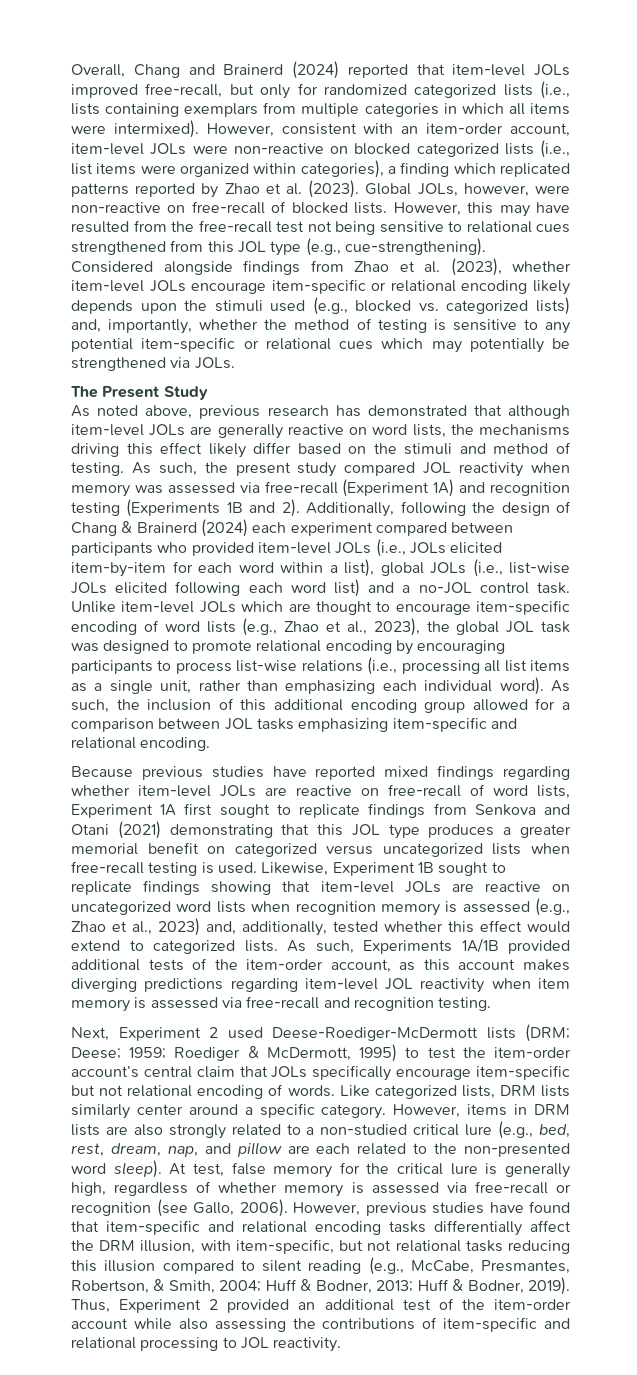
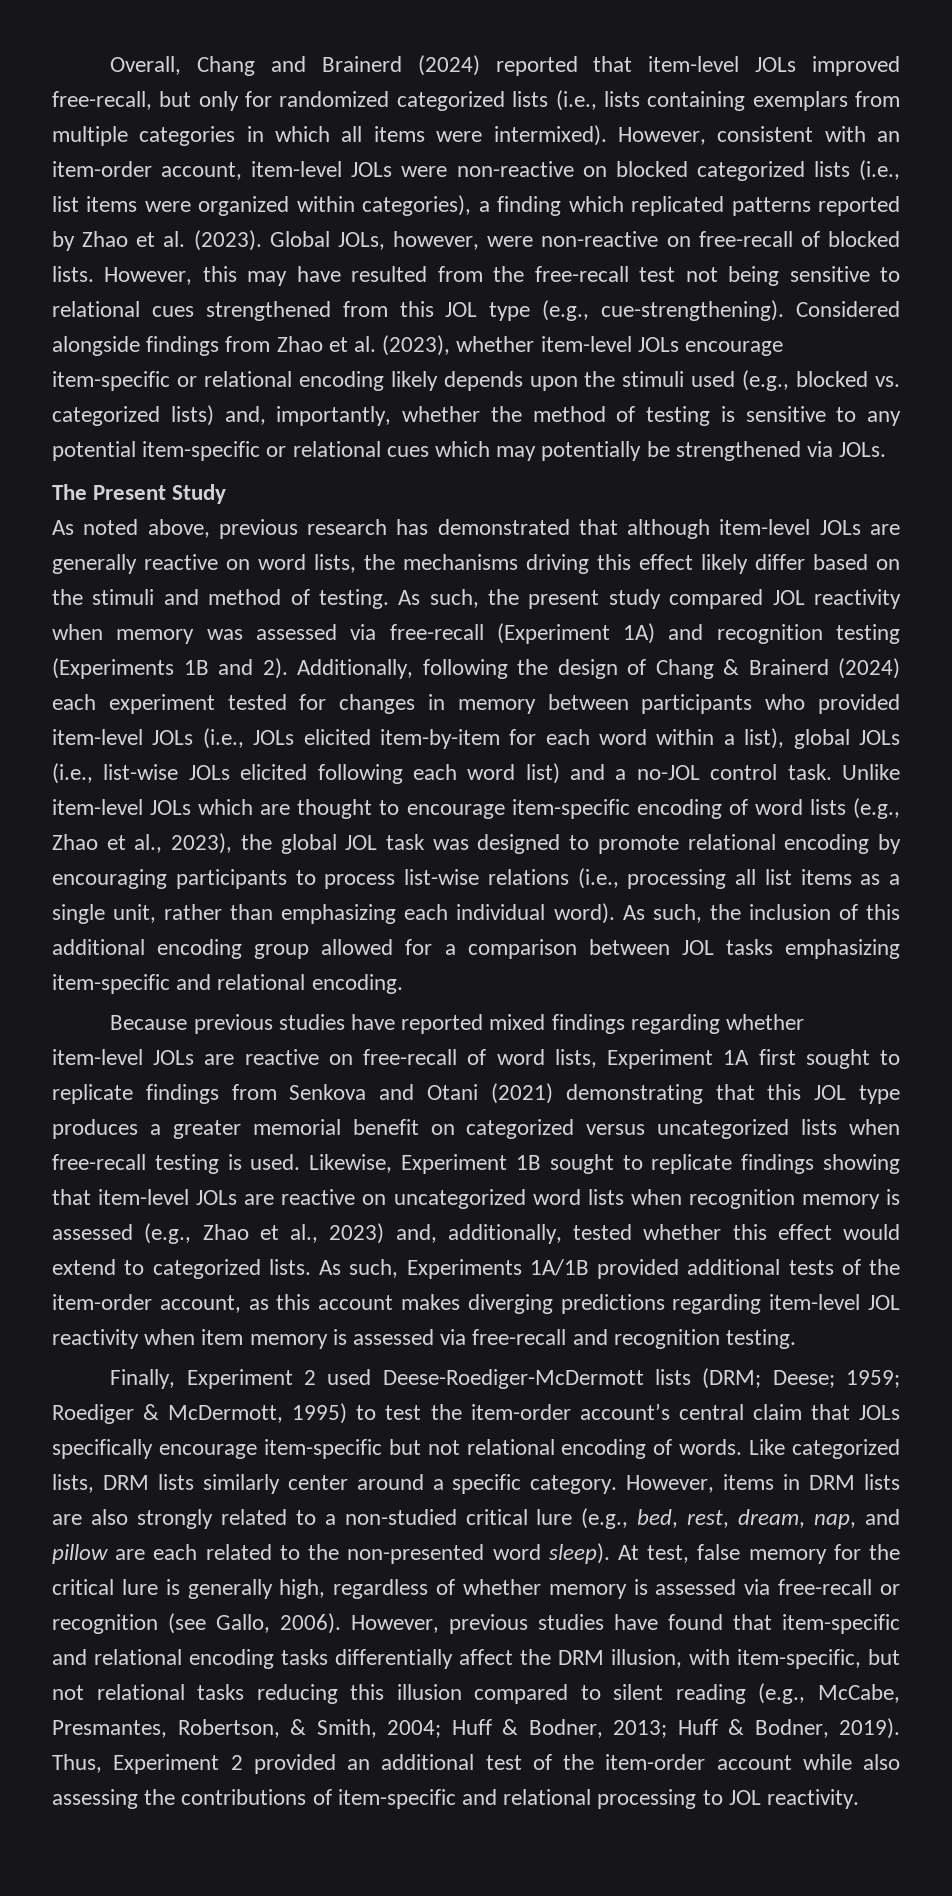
- Additionally, following the design of Chang & Brainerd (2024) each experiment compared between participants who provided item-level JOLs (i.e., JOLs elicited item-by-item for each word within a list), global JOLs (i.e., list-wise JOLs elicited following each word list) and a no-JOL control task.
+ Additionally, following the design of Chang & Brainerd (2024) each experiment tested for changes in memory between participants who provided item-level JOLs (i.e., JOLs elicited item-by-item for each word within a list), global JOLs (i.e., list-wise JOLs elicited following each word list) and a no-JOL control task.
- Next, Experiment 2 used Deese-Roediger-McDermott lists (DRM; Deese; 1959; Roediger & McDermott, 1995) to test the item-order account’s central claim that JOLs specifically encourage item-specific but not relational encoding of words.
+ Finally, Experiment 2 used Deese-Roediger-McDermott lists (DRM; Deese; 1959; Roediger & McDermott, 1995) to test the item-order account’s central claim that JOLs specifically encourage item-specific but not relational encoding of words.

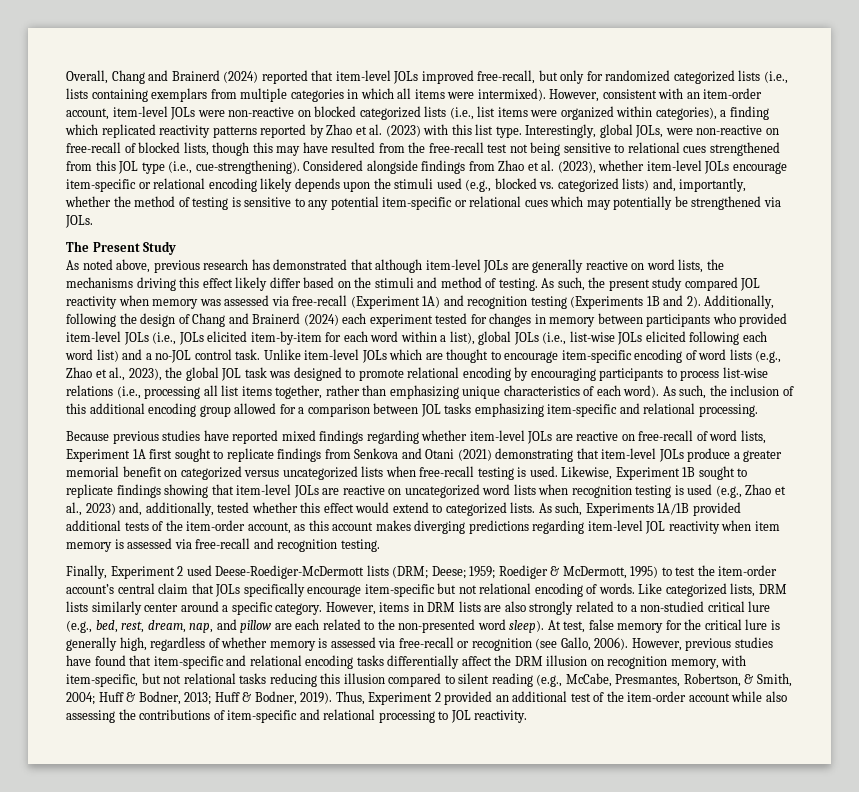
- However, consistent with an item-order account, item-level JOLs were non-reactive on blocked categorized lists (i.e., list items were organized within categories), a finding which replicated patterns reported by Zhao et al. (2023). Global JOLs, however, were non-reactive on free-recall of blocked lists. However, this may have resulted from the free-recall test not being sensitive to relational cues strengthened from this JOL type (e.g., cue-strengthening).
+ However, consistent with an item-order account, item-level JOLs were non-reactive on blocked categorized lists (i.e., list items were organized within categories), a finding which replicated reactivity patterns reported by Zhao et al. (2023) with this list type. Interestingly, global JOLs, were non-reactive on free-recall of blocked lists, though this may have resulted from the free-recall test not being sensitive to relational cues strengthened from this JOL type (i.e., cue-strengthening).
- Additionally, following the design of Chang & Brainerd (2024) each experiment tested for changes in memory between participants who provided item-level JOLs (i.e., JOLs elicited item-by-item for each word within a list), global JOLs (i.e., list-wise JOLs elicited following each word list) and a no-JOL control task.
+ Additionally, following the design of Chang and Brainerd (2024) each experiment tested for changes in memory between participants who provided item-level JOLs (i.e., JOLs elicited item-by-item for each word within a list), global JOLs (i.e., list-wise JOLs elicited following each word list) and a no-JOL control task.
- Unlike item-level JOLs which are thought to encourage item-specific encoding of word lists (e.g., Zhao et al., 2023), the global JOL task was designed to promote relational encoding by encouraging participants to process list-wise relations (i.e., processing all list items as a single unit, rather than emphasizing each individual word).
+ Unlike item-level JOLs which are thought to encourage item-specific encoding of word lists (e.g., Zhao et al., 2023), the global JOL task was designed to promote relational encoding by encouraging participants to process list-wise relations (i.e., processing all list items together, rather than emphasizing unique characteristics of each word).
- As such, the inclusion of this additional encoding group allowed for a comparison between JOL tasks emphasizing item-specific and relational encoding.
+ As such, the inclusion of this additional encoding group allowed for a comparison between JOL tasks emphasizing item-specific and relational processing.
- Because previous studies have reported mixed findings regarding whether item-level JOLs are reactive on free-recall of word lists, Experiment 1A first sought to replicate findings from Senkova and Otani (2021) demonstrating that this JOL type produces a greater memorial benefit on categorized versus uncategorized lists when free-recall testing is used.
+ Because previous studies have reported mixed findings regarding whether item-level JOLs are reactive on free-recall of word lists, Experiment 1A first sought to replicate findings from Senkova and Otani (2021) demonstrating that item-level JOLs produce a greater memorial benefit on categorized versus uncategorized lists when free-recall testing is used.
- Likewise, Experiment 1B sought to replicate findings showing that item-level JOLs are reactive on uncategorized word lists when recognition memory is assessed (e.g., Zhao et al., 2023) and, additionally, tested whether this effect would extend to categorized lists.
+ Likewise, Experiment 1B sought to replicate findings showing that item-level JOLs are reactive on uncategorized word lists when recognition testing is used (e.g., Zhao et al., 2023) and, additionally, tested whether this effect would extend to categorized lists.
- However, previous studies have found that item-specific and relational encoding tasks differentially affect the DRM illusion, with item-specific, but not relational tasks reducing this illusion compared to silent reading (e.g., McCabe, Presmantes, Robertson, & Smith, 2004; Huff & Bodner, 2013; Huff & Bodner, 2019).
+ However, previous studies have found that item-specific and relational encoding tasks differentially affect the DRM illusion on recognition memory, with item-specific, but not relational tasks reducing this illusion compared to silent reading (e.g., McCabe, Presmantes, Robertson, & Smith, 2004; Huff & Bodner, 2013; Huff & Bodner, 2019).

